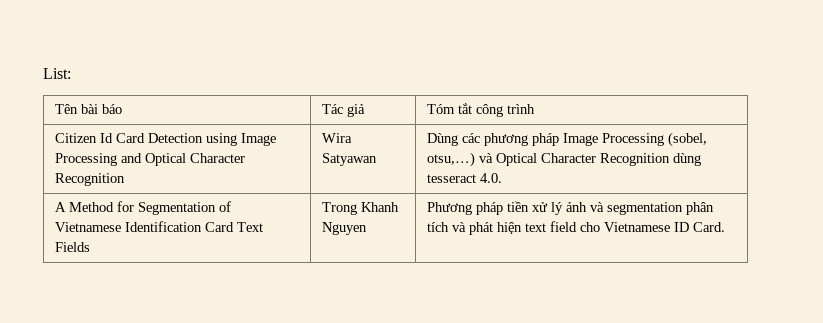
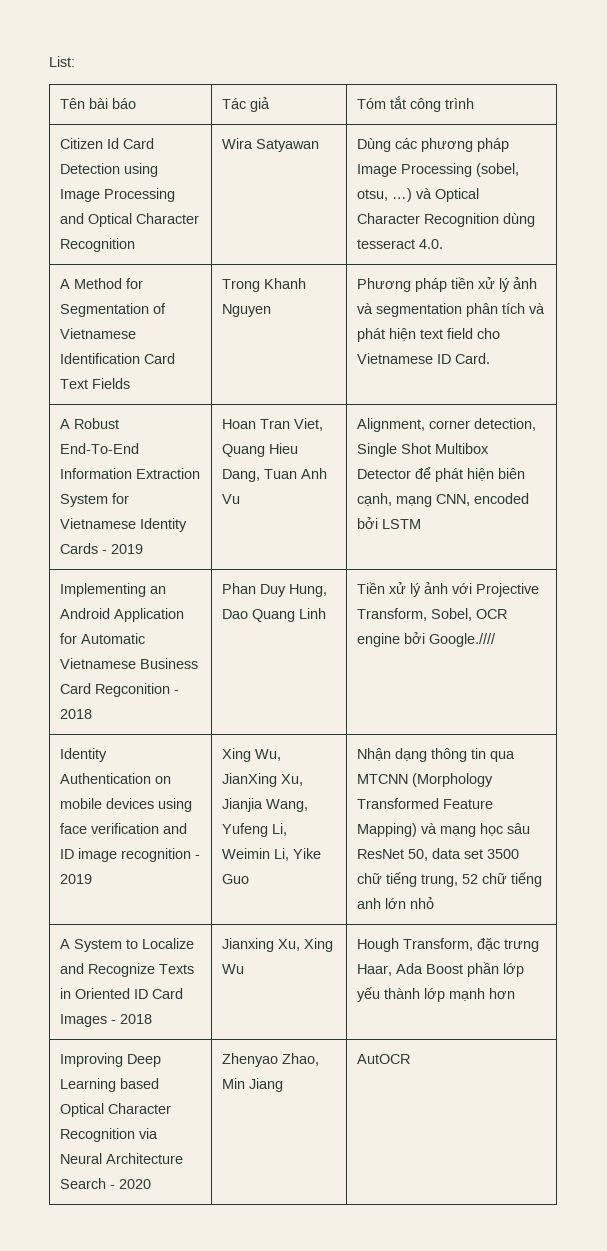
- Citizen Id Card Detection using Image Processing and Optical Character Recognition | Wira Satyawan | Dùng các phương pháp Image Processing (sobel, otsu,…) và Optical Character Recognition dùng tesseract 4.0.
+ Citizen Id Card Detection using Image Processing and Optical Character Recognition | Wira Satyawan | Dùng các phương pháp Image Processing (sobel, otsu, …) và Optical Character Recognition dùng tesseract 4.0.
+ A Robust End-To-End Information Extraction System for Vietnamese Identity Cards - 2019 | Hoan Tran Viet, Quang Hieu Dang, Tuan Anh Vu | Alignment, corner detection, Single Shot Multibox Detector để phát hiện biên cạnh, mạng CNN, encoded bởi LSTM
+ Implementing an Android Application for Automatic Vietnamese Business Card Regconition - 2018 | Phan Duy Hung, Dao Quang Linh | Tiền xử lý ảnh với Projective Transform, Sobel, OCR engine bởi Google.////
+ Identity Authentication on mobile devices using face verification and ID image recognition - 2019 | Xing Wu, JianXing Xu, Jianjia Wang, Yufeng Li, Weimin Li, Yike Guo | Nhận dạng thông tin qua MTCNN (Morphology Transformed Feature Mapping) và mạng học sâu ResNet 50, data set 3500 chữ tiếng trung, 52 chữ tiếng anh lớn nhỏ
+ A System to Localize and Recognize Texts in Oriented ID Card Images - 2018 | Jianxing Xu, Xing Wu | Hough Transform, đặc trưng Haar, Ada Boost phần lớp yếu thành lớp mạnh hơn
+ Improving Deep Learning based Optical Character Recognition via Neural Architecture Search - 2020 | Zhenyao Zhao, Min Jiang | AutOCR

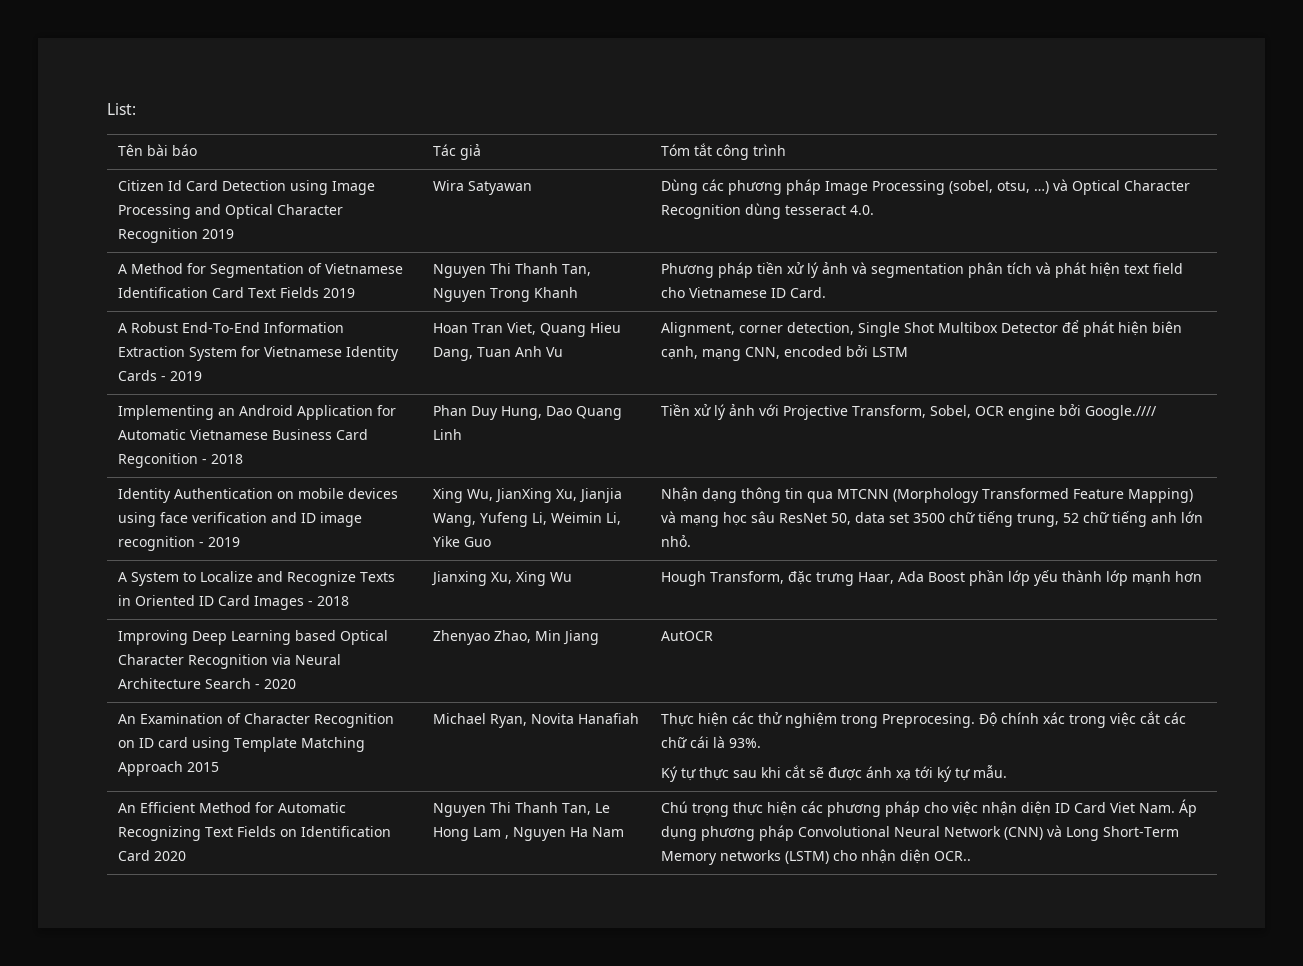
- Citizen Id Card Detection using Image Processing and Optical Character Recognition | Wira Satyawan | Dùng các phương pháp Image Processing (sobel, otsu, …) và Optical Character Recognition dùng tesseract 4.0.
+ Citizen Id Card Detection using Image Processing and Optical Character Recognition 2019 | Wira Satyawan | Dùng các phương pháp Image Processing (sobel, otsu, …) và Optical Character Recognition dùng tesseract 4.0.
- A Method for Segmentation of Vietnamese Identification Card Text Fields | Trong Khanh Nguyen | Phương pháp tiền xử lý ảnh và segmentation phân tích và phát hiện text field cho Vietnamese ID Card.
+ A Method for Segmentation of Vietnamese Identification Card Text Fields 2019 | Nguyen Thi Thanh Tan, Nguyen Trong Khanh | Phương pháp tiền xử lý ảnh và segmentation phân tích và phát hiện text field cho Vietnamese ID Card.
- Nhận dạng thông tin qua MTCNN (Morphology Transformed Feature Mapping) và mạng học sâu ResNet 50, data set 3500 chữ tiếng trung, 52 chữ tiếng anh lớn nhỏ
+ Nhận dạng thông tin qua MTCNN (Morphology Transformed Feature Mapping) và mạng học sâu ResNet 50, data set 3500 chữ tiếng trung, 52 chữ tiếng anh lớn nhỏ.
+ An Examination of Character Recognition on ID card using Template Matching Approach 2015 | Michael Ryan, Novita Hanafiah | Thực hiện các thử nghiệm trong Preprocesing. Độ chính xác trong việc cắt các chữ cái là 93%.
+ Ký tự thực sau khi cắt sẽ được ánh xạ tới ký tự mẫu.
+ An Efficient Method for Automatic Recognizing Text Fields on Identification Card 2020 | Nguyen Thi Thanh Tan, Le Hong Lam , Nguyen Ha Nam | Chú trọng thực hiện các phương pháp cho việc nhận diện ID Card Viet Nam. Áp dụng phương pháp Convolutional Neural Network (CNN) và Long Short-Term Memory networks (LSTM) cho nhận diện OCR..

